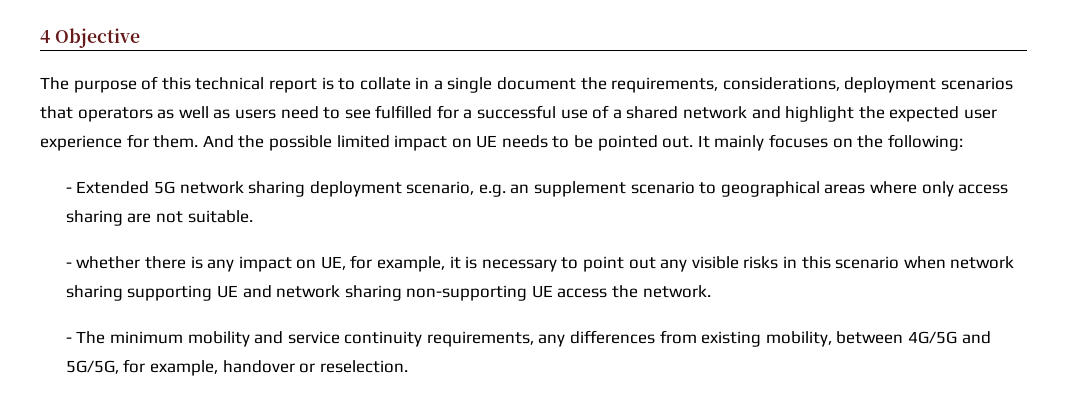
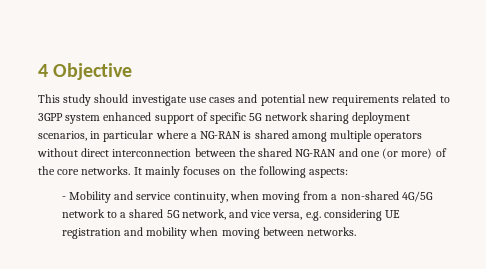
- The purpose of this technical report is to collate in a single document the requirements, considerations, deployment scenarios that operators as well as users need to see fulfilled for a successful use of a shared network and highlight the expected user experience for them. And the possible limited impact on UE needs to be pointed out.
+ This study should investigate use cases and potential new requirements related to 3GPP system enhanced support of specific 5G network sharing deployment scenarios, in particular where a NG-RAN is shared among multiple operators without direct interconnection between the shared NG-RAN and one (or more) of the core networks.
- It mainly focuses on the following:
- - Extended 5G network sharing deployment scenario, e.g. an supplement scenario to geographical areas where only access sharing are not suitable.
- - whether there is any impact on UE, for example, it is necessary to point out any visible risks in this scenario when network sharing supporting UE and network sharing non-supporting UE access the network.
- - The minimum mobility and service continuity requirements, any differences from existing mobility, between 4G/5G and 5G/5G, for example, handover or reselection.
+ It mainly focuses on the following aspects:
+ - Mobility and service continuity, when moving from a non-shared 4G/5G network to a shared 5G network, and vice versa, e.g. considering UE registration and mobility when moving between networks.

